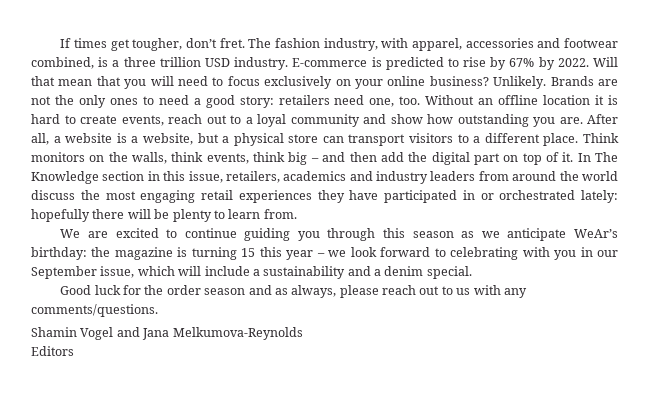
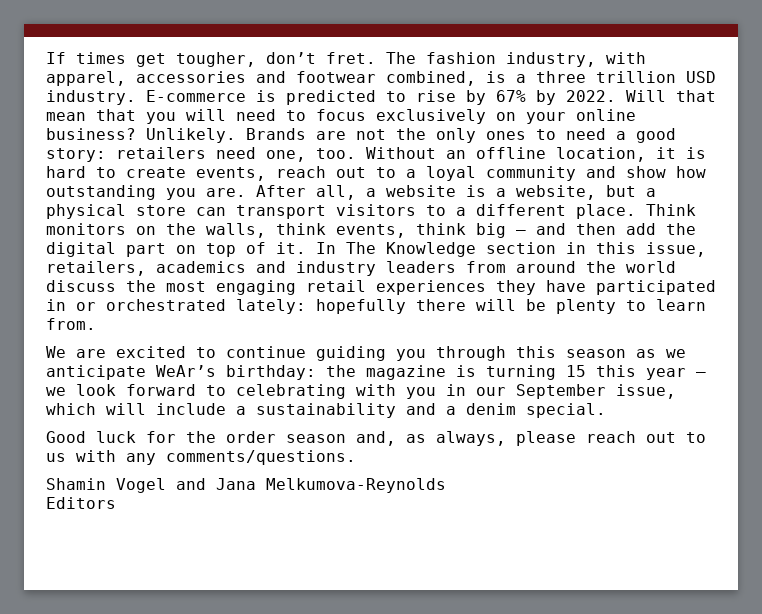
- Without an offline location it is hard to create events, reach out to a loyal community and show how outstanding you are.
+ Without an offline location, it is hard to create events, reach out to a loyal community and show how outstanding you are.
- Good luck for the order season and as always, please reach out to us with any comments/questions.
+ Good luck for the order season and, as always, please reach out to us with any comments/questions.

